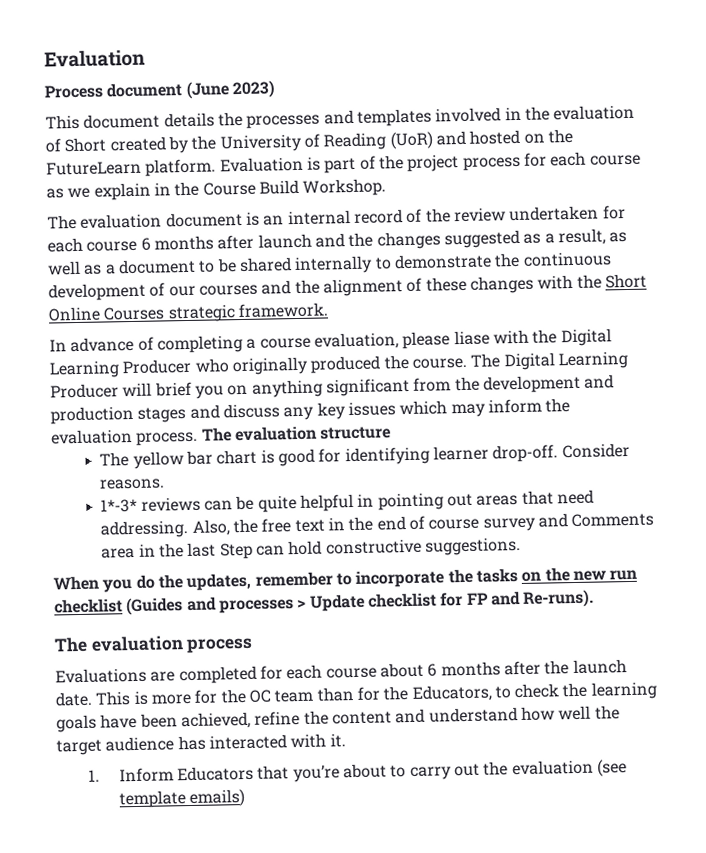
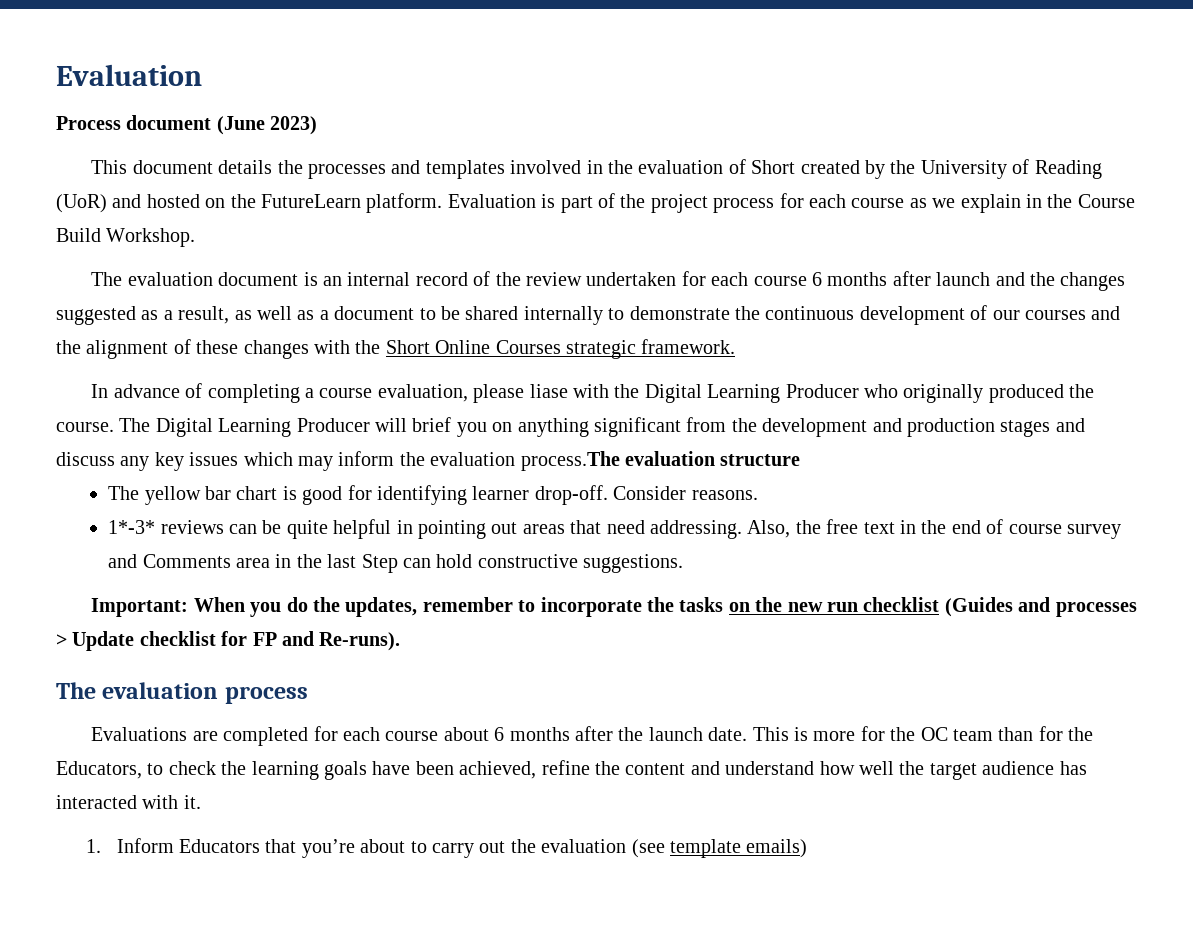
- The Digital Learning Producer will brief you on anything significant from the development and production stages and discuss any key issues which may inform the evaluation process. The evaluation structure
+ The Digital Learning Producer will brief you on anything significant from the development and production stages and discuss any key issues which may inform the evaluation process.The evaluation structure
- When you do the updates, remember to incorporate the tasks on the new run checklist (Guides and processes > Update checklist for FP and Re-runs).
+ Important: When you do the updates, remember to incorporate the tasks on the new run checklist (Guides and processes > Update checklist for FP and Re-runs).

